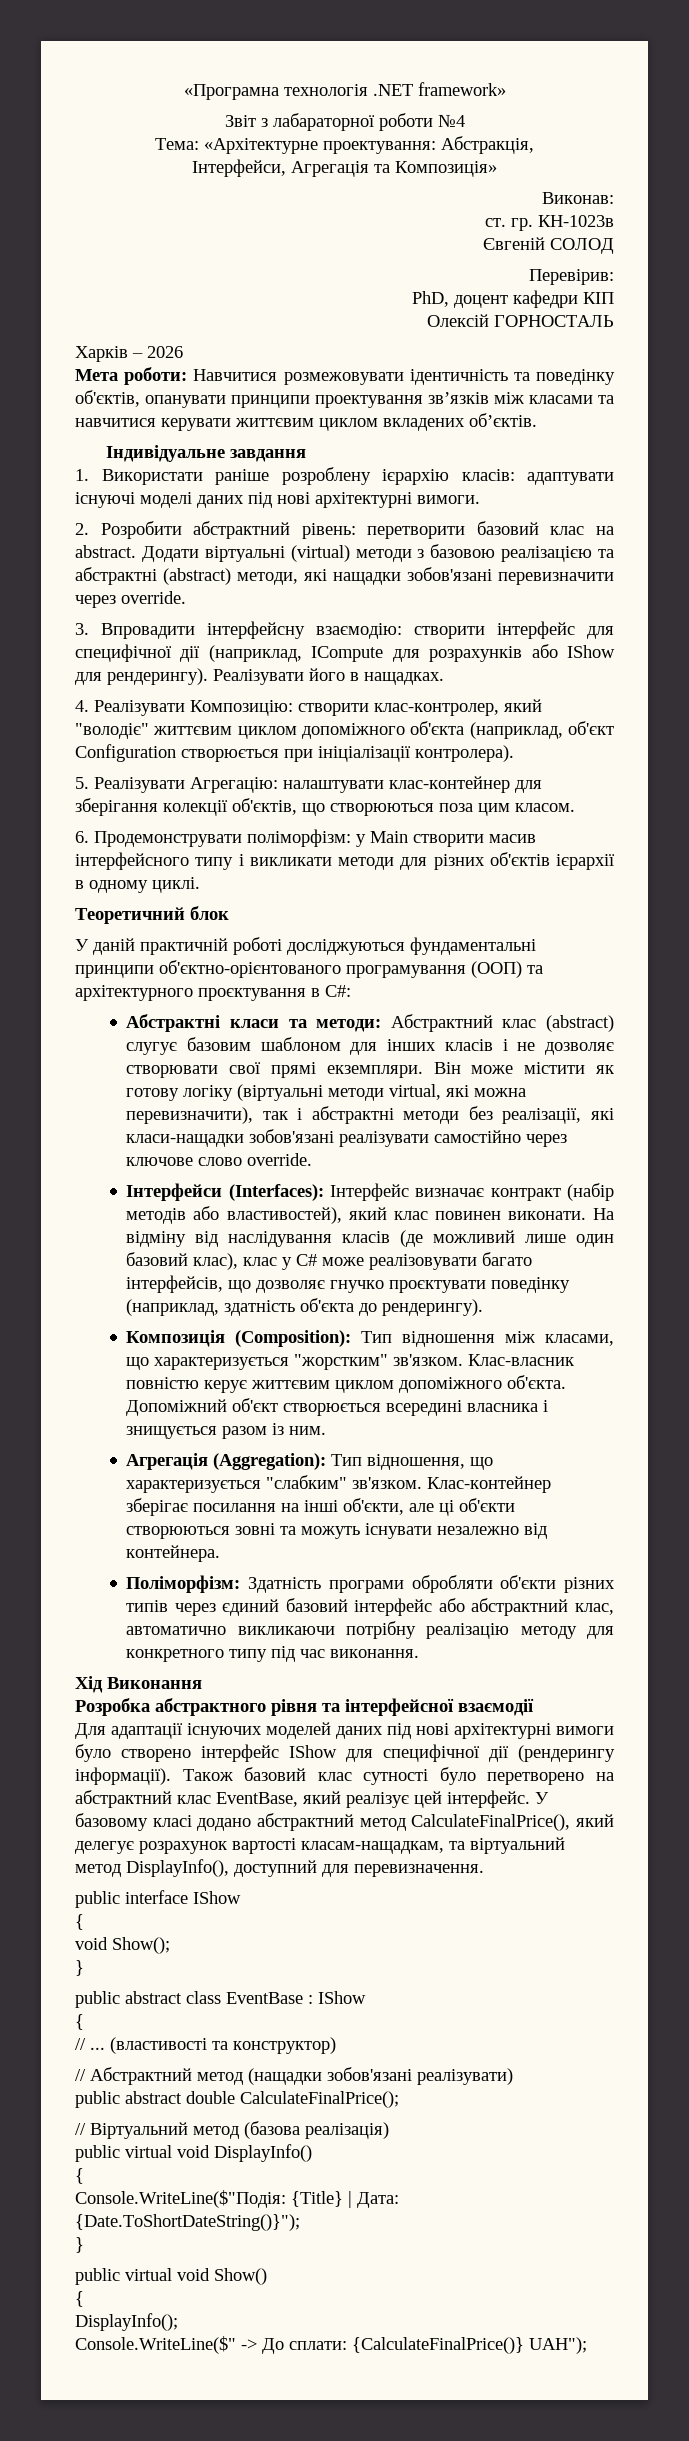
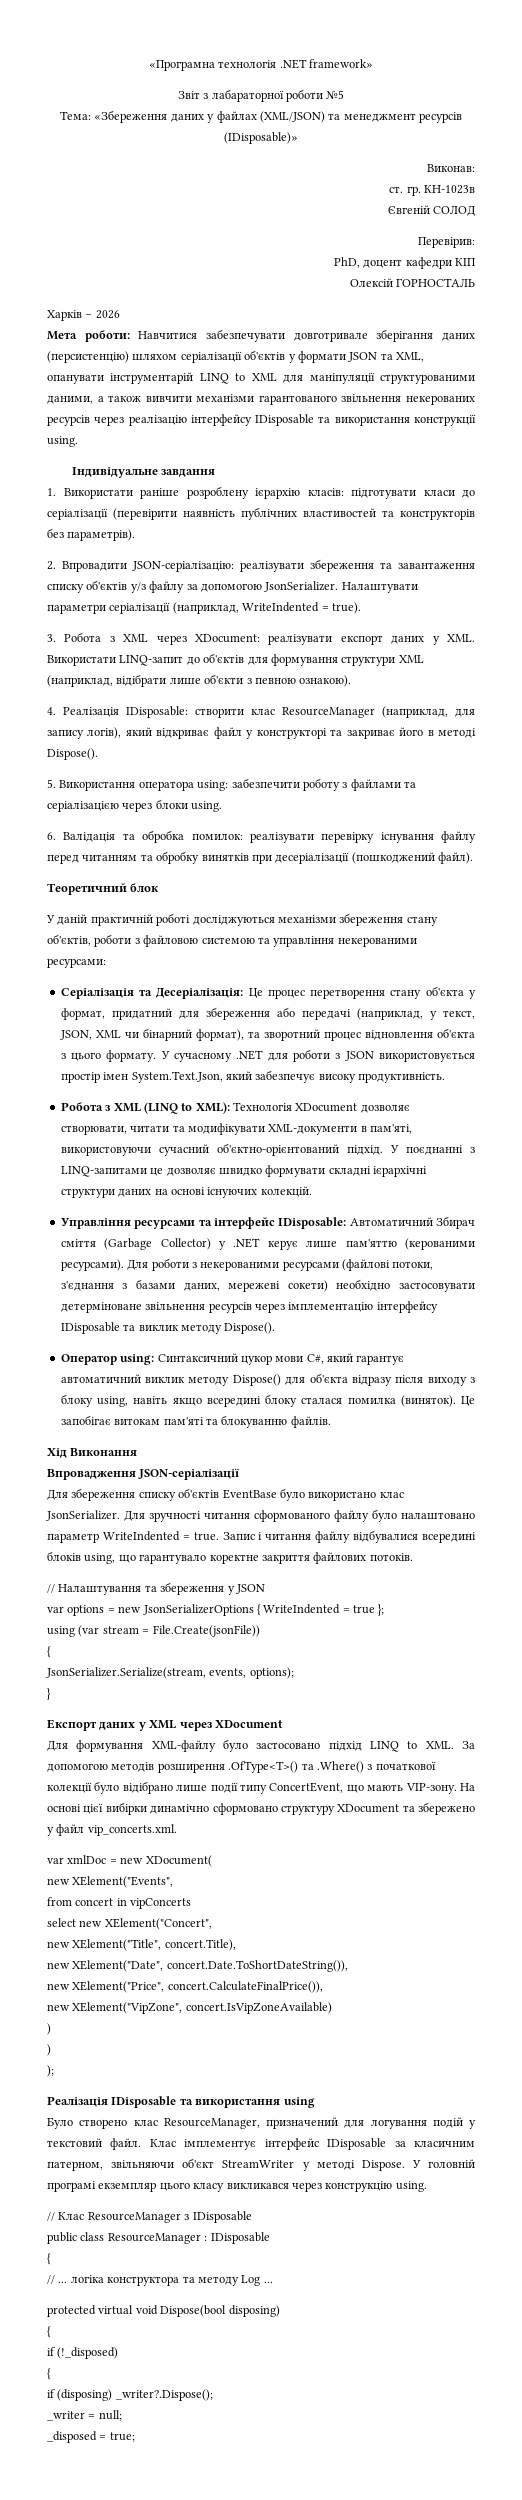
- Звiт з лабараторної роботи №4
+ Звiт з лабараторної роботи №5
- Тема: «Архітектурне проектування: Абстракція,
- Інтерфейси, Агрегація та Композиція»
+ Тема: «Збереження даних у файлах (XML/JSON) та менеджмент ресурсів (IDisposable)»
- Мета роботи: Навчитися розмежовувати ідентичність та поведінку об'єктів, опанувати принципи проектування зв’язків між класами та навчитися керувати життєвим циклом вкладених об’єктів.
+ Мета роботи: Навчитися забезпечувати довготривале зберігання даних (персистенцію) шляхом серіалізації об'єктів у формати JSON та XML, опанувати інструментарій LINQ to XML для маніпуляції структурованими даними, а також вивчити механізми гарантованого звільнення некерованих ресурсів через реалізацію інтерфейсу IDisposable та використання конструкції using.
- 1. Використати раніше розроблену ієрархію класів: адаптувати існуючі моделі даних під нові архітектурні вимоги.
- 2. Розробити абстрактний рівень: перетворити базовий клас на abstract. Додати віртуальні (virtual) методи з базовою реалізацією та абстрактні (abstract) методи, які нащадки зобов'язані перевизначити через override.
- 3. Впровадити інтерфейсну взаємодію: створити інтерфейс для специфічної дії (наприклад, ICompute для розрахунків або IShow для рендерингу). Реалізувати його в нащадках.
- 4. Реалізувати Композицію: створити клас-контролер, який "володіє" життєвим циклом допоміжного об'єкта (наприклад, об'єкт Configuration створюється при ініціалізації контролера).
- 5. Реалізувати Агрегацію: налаштувати клас-контейнер для зберігання колекції об'єктів, що створюються поза цим класом.
- 6. Продемонструвати поліморфізм: у Main створити масив інтерфейсного типу і викликати методи для різних об'єктів ієрархії в одному циклі.
+ 1. Використати раніше розроблену ієрархію класів: підготувати класи до серіалізації (перевірити наявність публічних властивостей та конструкторів без параметрів).
+ 2. Впровадити JSON-серіалізацію: реалізувати збереження та завантаження списку об'єктів у/з файлу за допомогою JsonSerializer. Налаштувати параметри серіалізації (наприклад, WriteIndented = true).
+ 3. Робота з XML через XDocument: реалізувати експорт даних у XML. Використати LINQ-запит до об'єктів для формування структури XML (наприклад, відібрати лише об'єкти з певною ознакою).
+ 4. Реалізація IDisposable: створити клас ResourceManager (наприклад, для запису логів), який відкриває файл у конструкторі та закриває його в методі Dispose().
+ 5. Використання оператора using: забезпечити роботу з файлами та серіалізацією через блоки using.
+ 6. Валідація та обробка помилок: реалізувати перевірку існування файлу перед читанням та обробку винятків при десеріалізації (пошкоджений файл).
- У даній практичній роботі досліджуються фундаментальні принципи об'єктно-орієнтованого програмування (ООП) та архітектурного проєктування в C#:
- Абстрактні класи та методи: Абстрактний клас (abstract) слугує базовим шаблоном для інших класів і не дозволяє створювати свої прямі екземпляри. Він може містити як готову логіку (віртуальні методи virtual, які можна перевизначити), так і абстрактні методи без реалізації, які класи-нащадки зобов'язані реалізувати самостійно через ключове слово override.
- Інтерфейси (Interfaces): Інтерфейс визначає контракт (набір методів або властивостей), який клас повинен виконати. На відміну від наслідування класів (де можливий лише один базовий клас), клас у C# може реалізовувати багато інтерфейсів, що дозволяє гнучко проєктувати поведінку (наприклад, здатність об'єкта до рендерингу).
- Композиція (Composition): Тип відношення між класами, що характеризується "жорстким" зв'язком. Клас-власник повністю керує життєвим циклом допоміжного об'єкта. Допоміжний об'єкт створюється всередині власника і знищується разом із ним.
- Агрегація (Aggregation): Тип відношення, що характеризується "слабким" зв'язком. Клас-контейнер зберігає посилання на інші об'єкти, але ці об'єкти створюються зовні та можуть існувати незалежно від контейнера.
- Поліморфізм: Здатність програми обробляти об'єкти різних типів через єдиний базовий інтерфейс або абстрактний клас, автоматично викликаючи потрібну реалізацію методу для конкретного типу під час виконання.
+ У даній практичній роботі досліджуються механізми збереження стану об'єктів, роботи з файловою системою та управління некерованими ресурсами:
+ Серіалізація та Десеріалізація: Це процес перетворення стану об'єкта у формат, придатний для збереження або передачі (наприклад, у текст, JSON, XML чи бінарний формат), та зворотний процес відновлення об'єкта з цього формату. У сучасному .NET для роботи з JSON використовується простір імен System.Text.Json, який забезпечує високу продуктивність.
+ Робота з XML (LINQ to XML): Технологія XDocument дозволяє створювати, читати та модифікувати XML-документи в пам'яті, використовуючи сучасний об'єктно-орієнтований підхід. У поєднанні з LINQ-запитами це дозволяє швидко формувати складні ієрархічні структури даних на основі існуючих колекцій.
+ Управління ресурсами та інтерфейс IDisposable: Автоматичний Збирач сміття (Garbage Collector) у .NET керує лише пам'яттю (керованими ресурсами). Для роботи з некерованими ресурсами (файлові потоки, з'єднання з базами даних, мережеві сокети) необхідно застосовувати детерміноване звільнення ресурсів через імплементацію інтерфейсу IDisposable та виклик методу Dispose().
+ Оператор using: Синтаксичний цукор мови C#, який гарантує автоматичний виклик методу Dispose() для об'єкта відразу після виходу з блоку using, навіть якщо всередині блоку сталася помилка (виняток). Це запобігає витокам пам'яті та блокуванню файлів.
  Хід Виконання
- Розробка абстрактного рівня та інтерфейсної взаємодії
- Для адаптації існуючих моделей даних під нові архітектурні вимоги було створено інтерфейс IShow для специфічної дії (рендерингу інформації). Також базовий клас сутності було перетворено на абстрактний клас EventBase, який реалізує цей інтерфейс. У базовому класі додано абстрактний метод CalculateFinalPrice(), який делегує розрахунок вартості класам-нащадкам, та віртуальний метод DisplayInfo(), доступний для перевизначення.
- public interface IShow
+ Впровадження JSON-серіалізації
+ Для збереження списку об'єктів EventBase було використано клас JsonSerializer. Для зручності читання сформованого файлу було налаштовано параметр WriteIndented = true. Запис і читання файлу відбувалися всередині блоків using, що гарантувало коректне закриття файлових потоків.
+ // Налаштування та збереження у JSON
+ var options = new JsonSerializerOptions { WriteIndented = true };
+ using (var stream = File.Create(jsonFile))
  {
- void Show();
+ JsonSerializer.Serialize(stream, events, options);
  }
- public abstract class EventBase : IShow
+ Експорт даних у XML через XDocument
+ Для формування XML-файлу було застосовано підхід LINQ to XML. За допомогою методів розширення .OfType<T>() та .Where() з початкової колекції було відібрано лише події типу ConcertEvent, що мають VIP-зону. На основі цієї вибірки динамічно сформовано структуру XDocument та збережено у файл vip_concerts.xml.
+ var xmlDoc = new XDocument(
+ new XElement("Events",
+ from concert in vipConcerts
+ select new XElement("Concert",
+ new XElement("Title", concert.Title),
+ new XElement("Date", concert.Date.ToShortDateString()),
+ new XElement("Price", concert.CalculateFinalPrice()),
+ new XElement("VipZone", concert.IsVipZoneAvailable)
+ )
+ )
+ );
+ Реалізація IDisposable та використання using
+ Було створено клас ResourceManager, призначений для логування подій у текстовий файл. Клас імплементує інтерфейс IDisposable за класичним патерном, звільняючи об'єкт StreamWriter у методі Dispose. У головній програмі екземпляр цього класу викликався через конструкцію using.
+ // Клас ResourceManager з IDisposable
+ public class ResourceManager : IDisposable
  {
- // ... (властивості та конструктор)
- // Абстрактний метод (нащадки зобов'язані реалізувати)
- public abstract double CalculateFinalPrice();
- // Віртуальний метод (базова реалізація)
- public virtual void DisplayInfo()
+ // ... логіка конструктора та методу Log ...
+ protected virtual void Dispose(bool disposing)
  {
- Console.WriteLine($"Подія: {Title} | Дата: {Date.ToShortDateString()}");
- }
- public virtual void Show()
+ if (!_disposed)
  {
- DisplayInfo();
- Console.WriteLine($" -> До сплати: {CalculateFinalPrice()} UAH");
+ if (disposing) _writer?.Dispose();
+ _writer = null;
+ _disposed = true;

